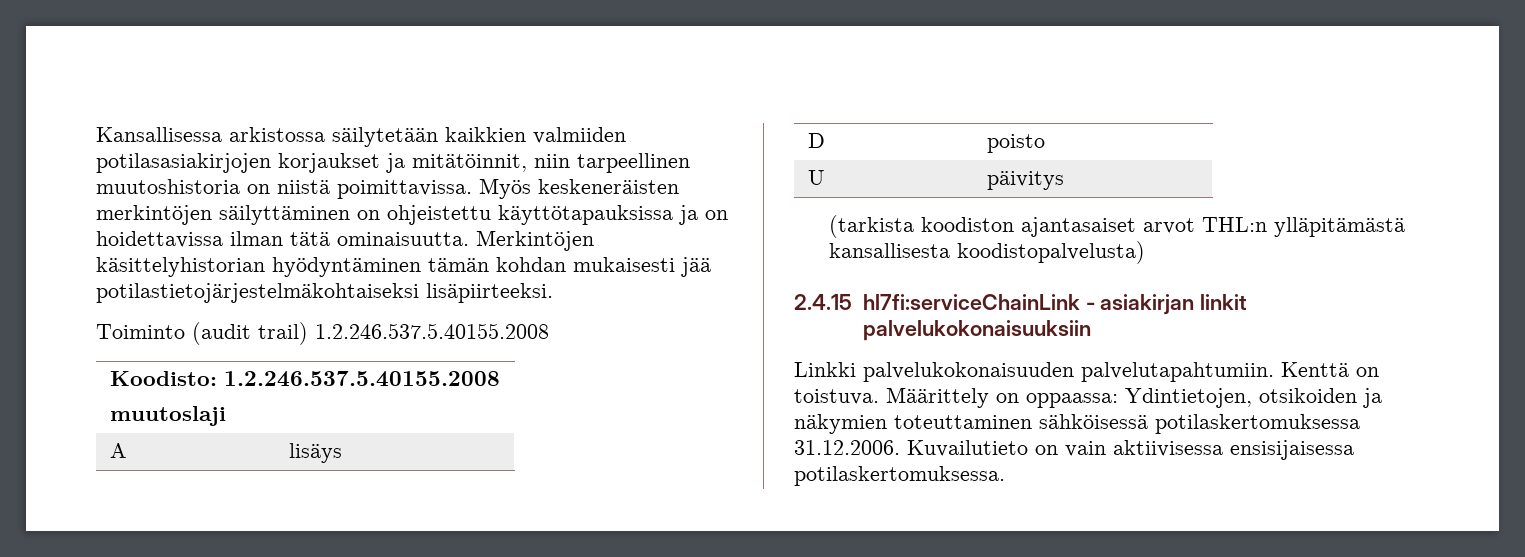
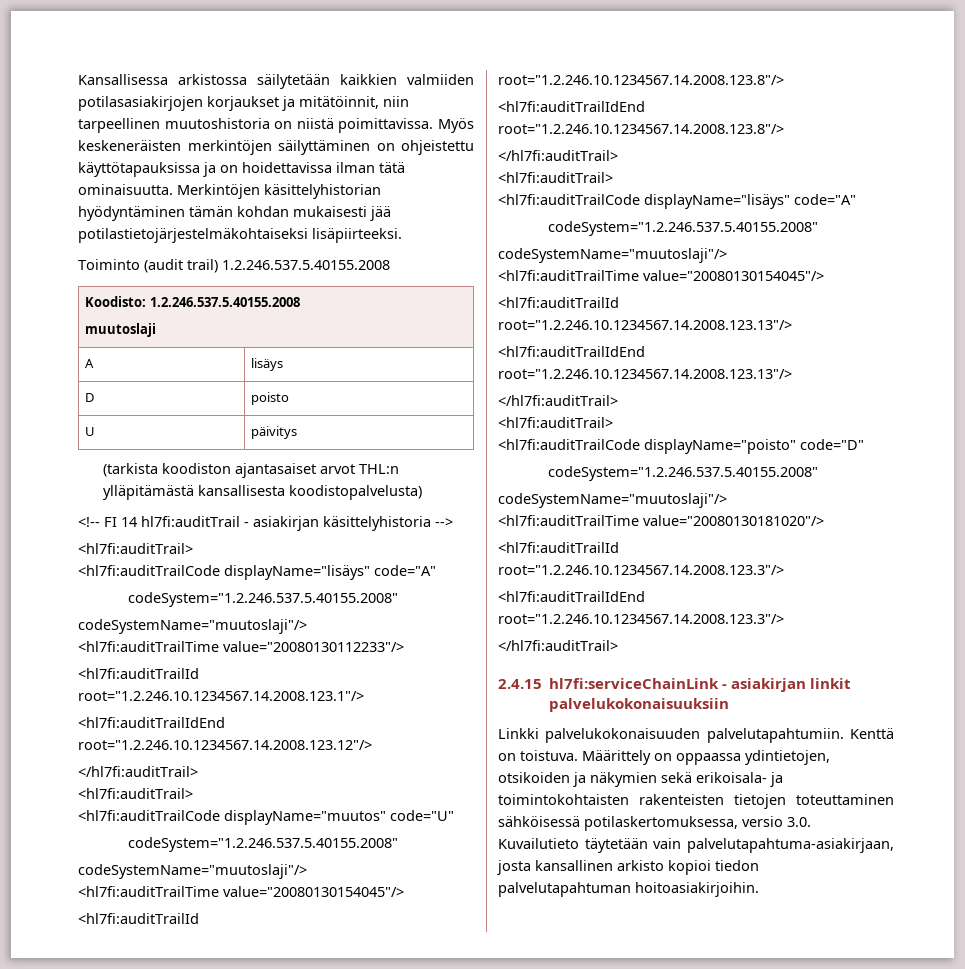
+ <!-- FI 14 hl7fi:auditTrail - asiakirjan käsittelyhistoria -->
+ <hl7fi:auditTrail>
+ <hl7fi:auditTrailCode displayName="lisäys" code="A"
+ codeSystem="1.2.246.537.5.40155.2008"
+ codeSystemName="muutoslaji"/>
+ <hl7fi:auditTrailTime value="20080130112233"/>
+ <hl7fi:auditTrailId root="1.2.246.10.1234567.14.2008.123.1"/>
+ <hl7fi:auditTrailIdEnd root="1.2.246.10.1234567.14.2008.123.12"/>
+ </hl7fi:auditTrail>
+ <hl7fi:auditTrail>
+ <hl7fi:auditTrailCode displayName="muutos" code="U"
+ codeSystem="1.2.246.537.5.40155.2008"
+ codeSystemName="muutoslaji"/>
+ <hl7fi:auditTrailTime value="20080130154045"/>
+ <hl7fi:auditTrailId root="1.2.246.10.1234567.14.2008.123.8"/>
+ <hl7fi:auditTrailIdEnd root="1.2.246.10.1234567.14.2008.123.8"/>
+ </hl7fi:auditTrail>
+ <hl7fi:auditTrail>
+ <hl7fi:auditTrailCode displayName="lisäys" code="A"
+ codeSystem="1.2.246.537.5.40155.2008"
+ codeSystemName="muutoslaji"/>
+ <hl7fi:auditTrailTime value="20080130154045"/>
+ <hl7fi:auditTrailId root="1.2.246.10.1234567.14.2008.123.13"/>
+ <hl7fi:auditTrailIdEnd root="1.2.246.10.1234567.14.2008.123.13"/>
+ </hl7fi:auditTrail>
+ <hl7fi:auditTrail>
+ <hl7fi:auditTrailCode displayName="poisto" code="D"
+ codeSystem="1.2.246.537.5.40155.2008"
+ codeSystemName="muutoslaji"/>
+ <hl7fi:auditTrailTime value="20080130181020"/>
+ <hl7fi:auditTrailId root="1.2.246.10.1234567.14.2008.123.3"/>
+ <hl7fi:auditTrailIdEnd root="1.2.246.10.1234567.14.2008.123.3"/>
+ </hl7fi:auditTrail>
- Määrittely on oppaassa: Ydintietojen, otsikoiden ja näkymien toteuttaminen sähköisessä potilaskertomuksessa 31.12.2006. Kuvailutieto on vain aktiivisessa ensisijaisessa potilaskertomuksessa.
+ Määrittely on oppaassa ydintietojen, otsikoiden ja näkymien sekä erikoisala- ja toimintokohtaisten rakenteisten tietojen toteuttaminen sähköisessä potilaskertomuksessa, versio 3.0. Kuvailutieto täytetään vain palvelutapahtuma-asiakirjaan, josta kansallinen arkisto kopioi tiedon palvelutapahtuman hoitoasiakirjoihin.

